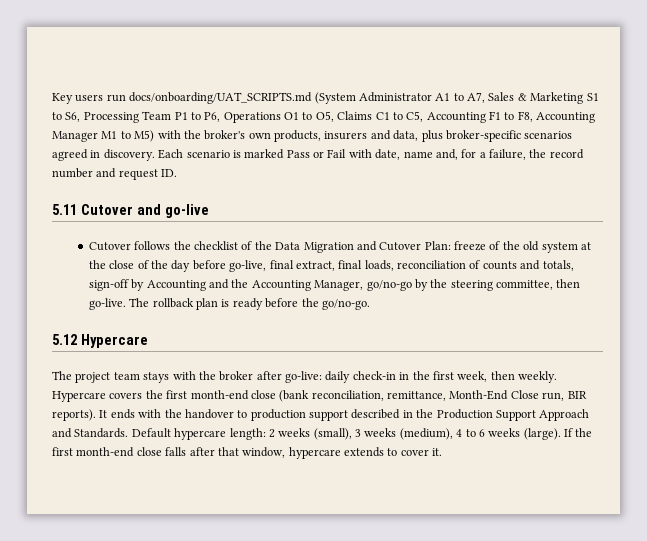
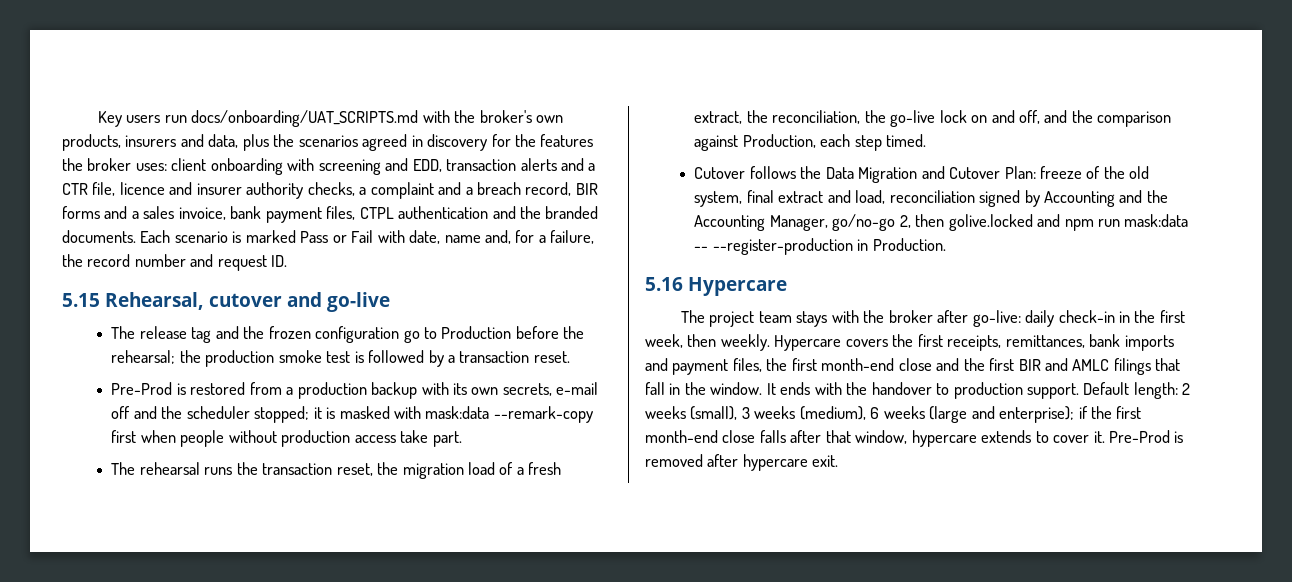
- Key users run docs/onboarding/UAT_SCRIPTS.md (System Administrator A1 to A7, Sales & Marketing S1 to S6, Processing Team P1 to P6, Operations O1 to O5, Claims C1 to C5, Accounting F1 to F8, Accounting Manager M1 to M5) with the broker's own products, insurers and data, plus broker-specific scenarios agreed in discovery.
+ Key users run docs/onboarding/UAT_SCRIPTS.md with the broker's own products, insurers and data, plus the scenarios agreed in discovery for the features the broker uses: client onboarding with screening and EDD, transaction alerts and a CTR file, licence and insurer authority checks, a complaint and a breach record, BIR forms and a sales invoice, bank payment files, CTPL authentication and the branded documents.
- 5.11 Cutover and go-live
+ 5.15 Rehearsal, cutover and go-live
+ The release tag and the frozen configuration go to Production before the rehearsal; the production smoke test is followed by a transaction reset.
+ Pre-Prod is restored from a production backup with its own secrets, e-mail off and the scheduler stopped; it is masked with mask:data --remark-copy first when people without production access take part.
+ The rehearsal runs the transaction reset, the migration load of a fresh extract, the reconciliation, the go-live lock on and off, and the comparison against Production, each step timed.
- Cutover follows the checklist of the Data Migration and Cutover Plan: freeze of the old system at the close of the day before go-live, final extract, final loads, reconciliation of counts and totals, sign-off by Accounting and the Accounting Manager, go/no-go by the steering committee, then go-live. The rollback plan is ready before the go/no-go.
- 5.12 Hypercare
+ Cutover follows the Data Migration and Cutover Plan: freeze of the old system, final extract and load, reconciliation signed by Accounting and the Accounting Manager, go/no-go 2, then golive.locked and npm run mask:data -- --register-production in Production.
+ 5.16 Hypercare
- Hypercare covers the first month-end close (bank reconciliation, remittance, Month-End Close run, BIR reports).
+ Hypercare covers the first receipts, remittances, bank imports and payment files, the first month-end close and the first BIR and AMLC filings that fall in the window.
- It ends with the handover to production support described in the Production Support Approach and Standards. Default hypercare length: 2 weeks (small), 3 weeks (medium), 4 to 6 weeks (large). If the first month-end close falls after that window, hypercare extends to cover it.
+ It ends with the handover to production support. Default length: 2 weeks (small), 3 weeks (medium), 6 weeks (large and enterprise); if the first month-end close falls after that window, hypercare extends to cover it.
+ Pre-Prod is removed after hypercare exit.

